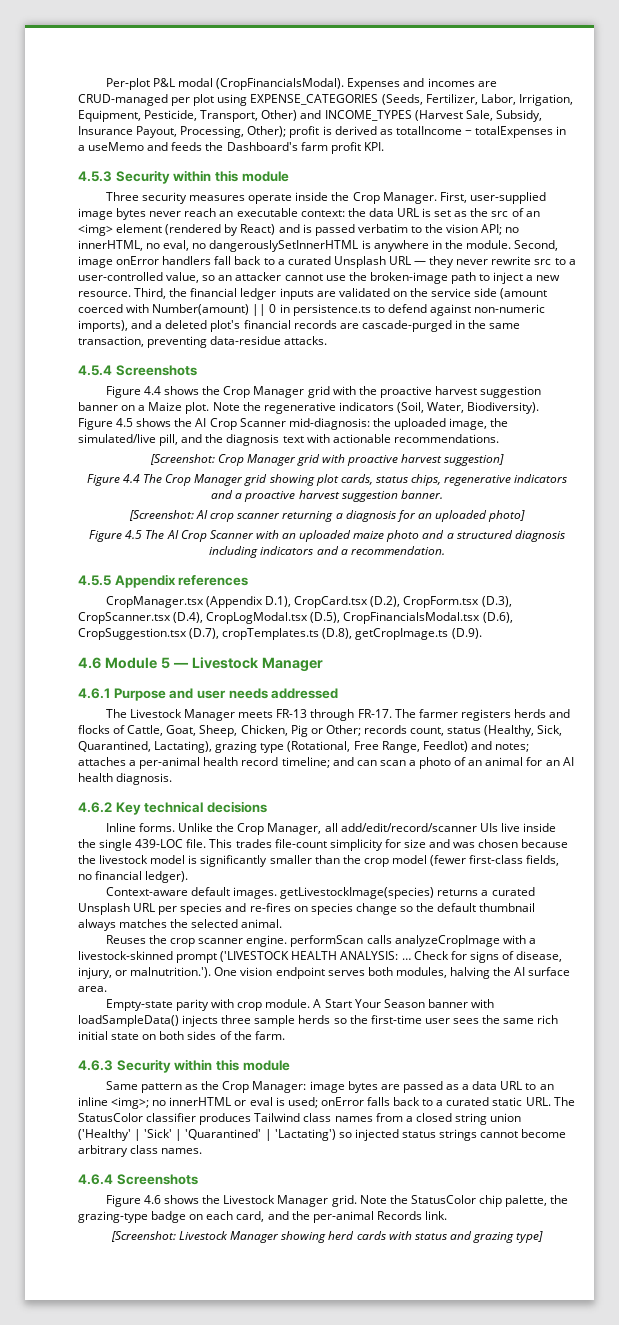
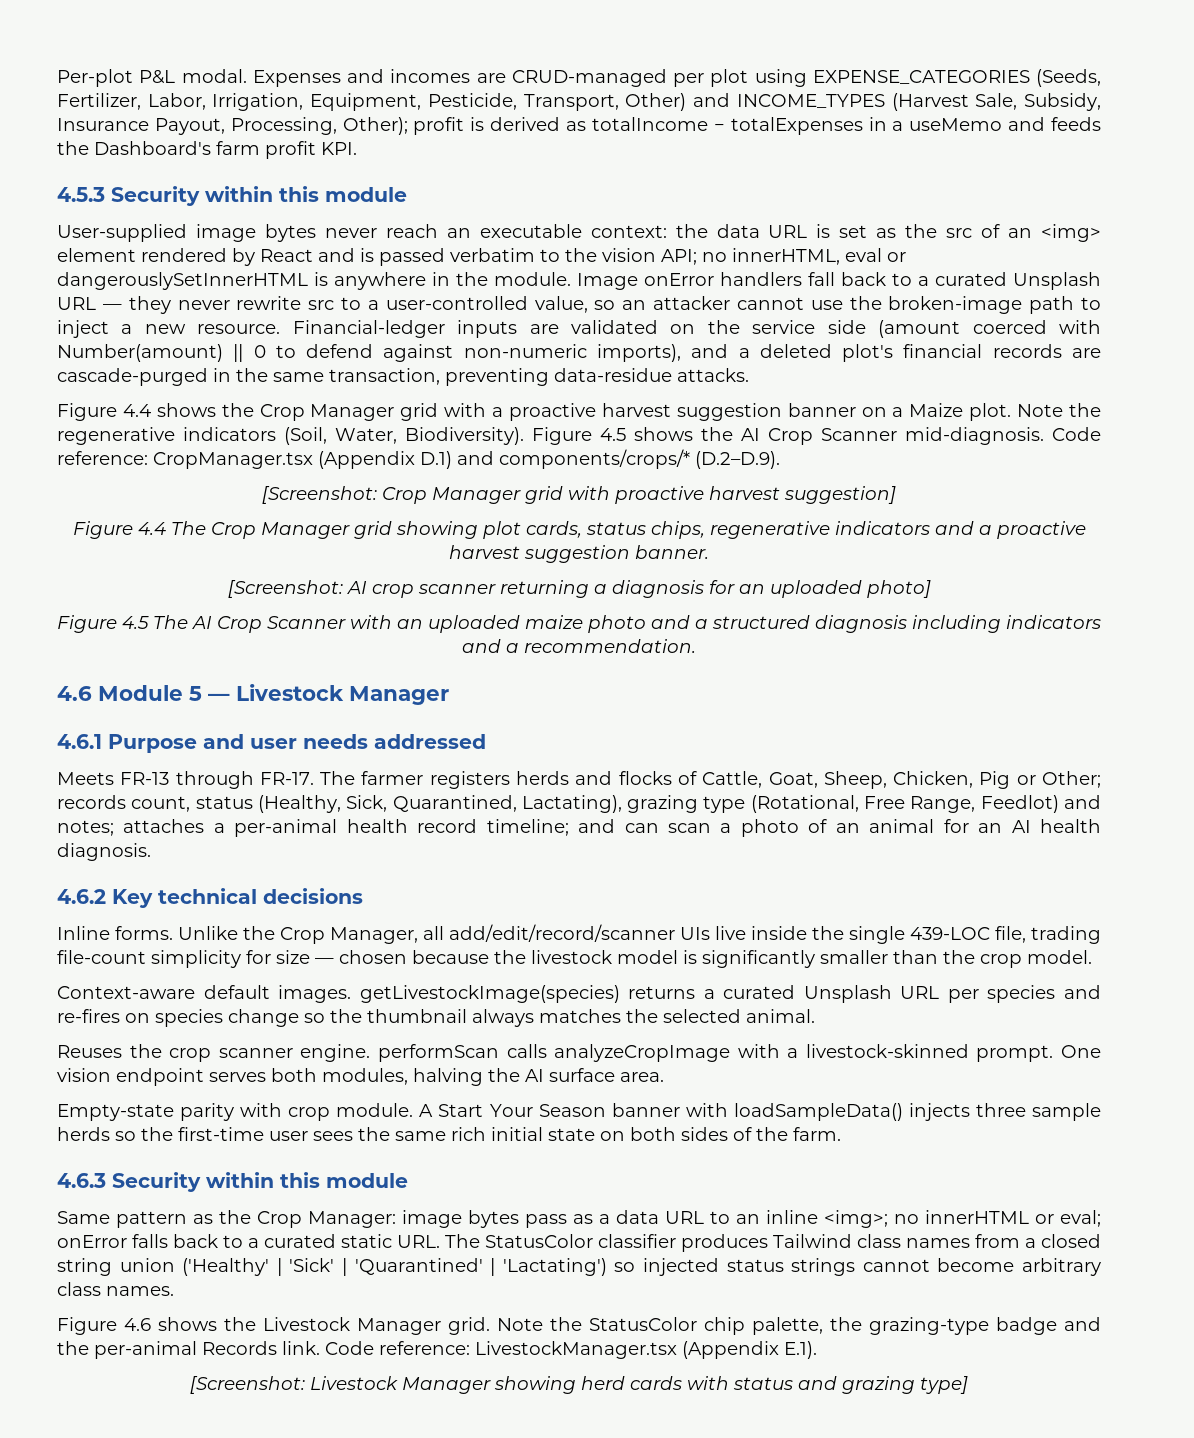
- Per-plot P&L modal (CropFinancialsModal).
+ Per-plot P&L modal.
- Three security measures operate inside the Crop Manager. First, user-supplied image bytes never reach an executable context: the data URL is set as the src of an <img> element (rendered by React) and is passed verbatim to the vision API; no innerHTML, no eval, no dangerouslySetInnerHTML is anywhere in the module.
+ User-supplied image bytes never reach an executable context: the data URL is set as the src of an <img> element rendered by React and is passed verbatim to the vision API; no innerHTML, eval or dangerouslySetInnerHTML is anywhere in the module.
- Second, image onError handlers fall back to a curated Unsplash URL — they never rewrite src to a user-controlled value, so an attacker cannot use the broken-image path to inject a new resource.
+ Image onError handlers fall back to a curated Unsplash URL — they never rewrite src to a user-controlled value, so an attacker cannot use the broken-image path to inject a new resource.
- Third, the financial ledger inputs are validated on the service side (amount coerced with Number(amount) || 0 in persistence.ts to defend against non-numeric imports), and a deleted plot's financial records are cascade-purged in the same transaction, preventing data-residue attacks.
+ Financial-ledger inputs are validated on the service side (amount coerced with Number(amount) || 0 to defend against non-numeric imports), and a deleted plot's financial records are cascade-purged in the same transaction, preventing data-residue attacks.
- 4.5.4 Screenshots
- Figure 4.4 shows the Crop Manager grid with the proactive harvest suggestion banner on a Maize plot.
+ Figure 4.4 shows the Crop Manager grid with a proactive harvest suggestion banner on a Maize plot.
- Figure 4.5 shows the AI Crop Scanner mid-diagnosis: the uploaded image, the simulated/live pill, and the diagnosis text with actionable recommendations.
+ Figure 4.5 shows the AI Crop Scanner mid-diagnosis. Code reference: CropManager.tsx (Appendix D.1) and components/crops/* (D.2–D.9).
- 4.5.5 Appendix references
- CropManager.tsx (Appendix D.1), CropCard.tsx (D.2), CropForm.tsx (D.3), CropScanner.tsx (D.4), CropLogModal.tsx (D.5), CropFinancialsModal.tsx (D.6), CropSuggestion.tsx (D.7), cropTemplates.ts (D.8), getCropImage.ts (D.9).
- The Livestock Manager meets FR-13 through FR-17.
+ Meets FR-13 through FR-17.
- Unlike the Crop Manager, all add/edit/record/scanner UIs live inside the single 439-LOC file. This trades file-count simplicity for size and was chosen because the livestock model is significantly smaller than the crop model (fewer first-class fields, no financial ledger).
+ Unlike the Crop Manager, all add/edit/record/scanner UIs live inside the single 439-LOC file, trading file-count simplicity for size — chosen because the livestock model is significantly smaller than the crop model.
- Context-aware default images. getLivestockImage(species) returns a curated Unsplash URL per species and re-fires on species change so the default thumbnail always matches the selected animal.
+ Context-aware default images. getLivestockImage(species) returns a curated Unsplash URL per species and re-fires on species change so the thumbnail always matches the selected animal.
- Reuses the crop scanner engine. performScan calls analyzeCropImage with a livestock-skinned prompt ('LIVESTOCK HEALTH ANALYSIS: … Check for signs of disease, injury, or malnutrition.'). One vision endpoint serves both modules, halving the AI surface area.
+ Reuses the crop scanner engine. performScan calls analyzeCropImage with a livestock-skinned prompt. One vision endpoint serves both modules, halving the AI surface area.
- Same pattern as the Crop Manager: image bytes are passed as a data URL to an inline <img>; no innerHTML or eval is used; onError falls back to a curated static URL. The StatusColor classifier produces Tailwind class names from a closed string union ('Healthy' | 'Sick' | 'Quarantined' | 'Lactating') so injected status strings cannot become arbitrary class names.
+ Same pattern as the Crop Manager: image bytes pass as a data URL to an inline <img>; no innerHTML or eval; onError falls back to a curated static URL. The StatusColor classifier produces Tailwind class names from a closed string union ('Healthy' | 'Sick' | 'Quarantined' | 'Lactating') so injected status strings cannot become arbitrary class names.
- 4.6.4 Screenshots
- Note the StatusColor chip palette, the grazing-type badge on each card, and the per-animal Records link.
+ Note the StatusColor chip palette, the grazing-type badge and the per-animal Records link. Code reference: LivestockManager.tsx (Appendix E.1).

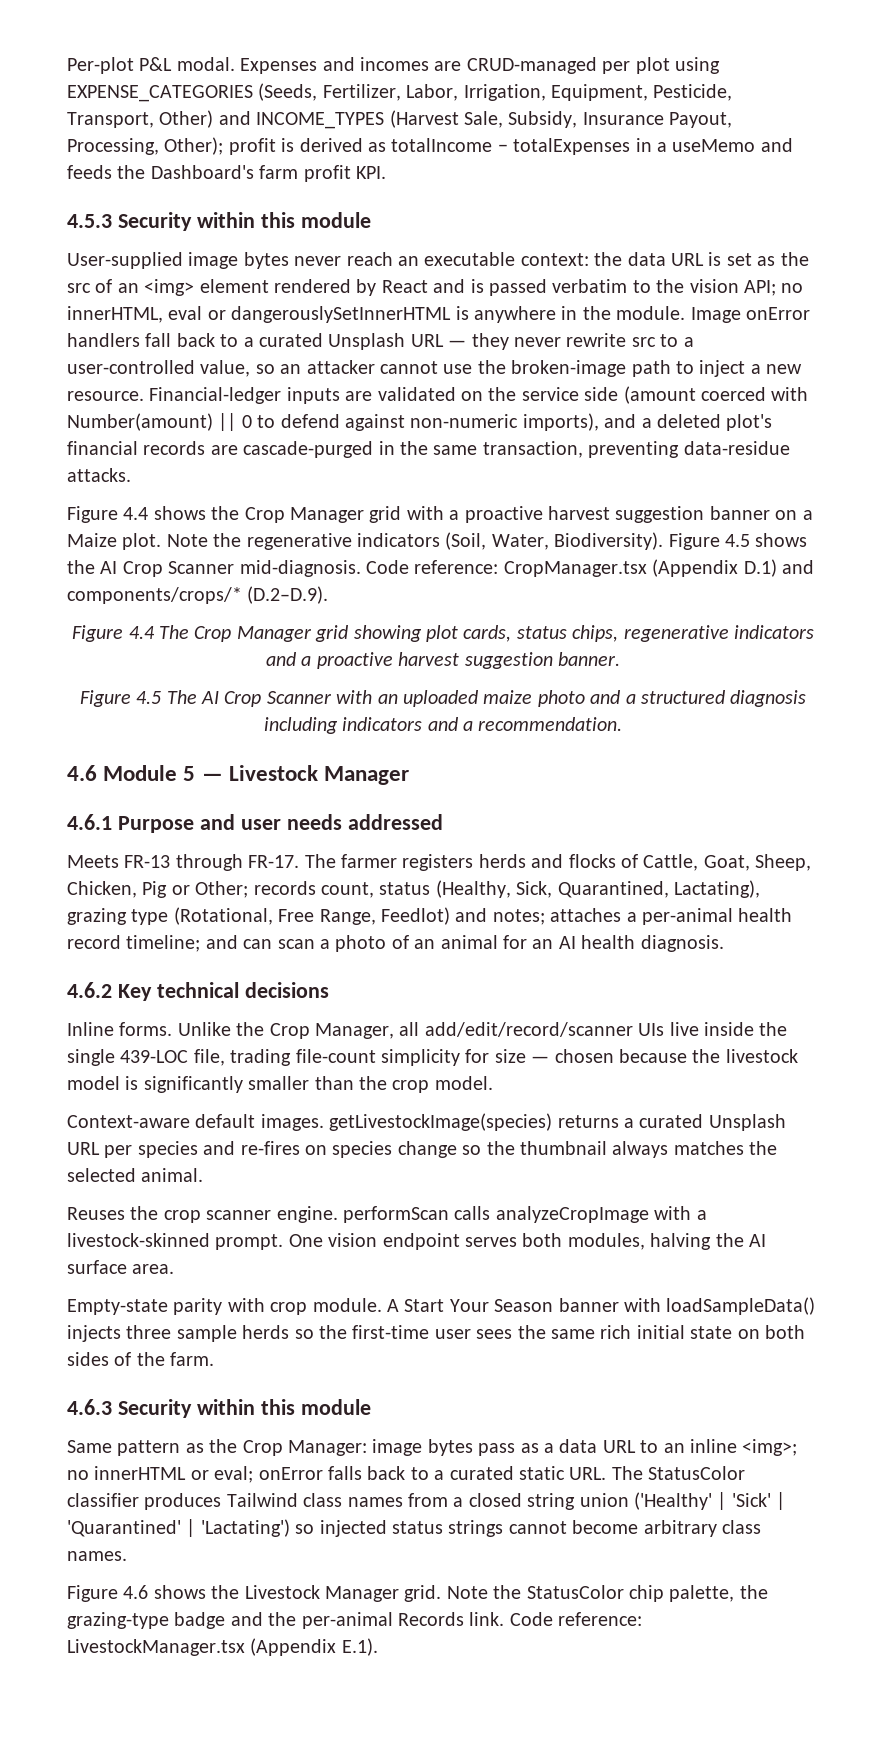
- [Screenshot: Crop Manager grid with proactive harvest suggestion]
- [Screenshot: AI crop scanner returning a diagnosis for an uploaded photo]
- [Screenshot: Livestock Manager showing herd cards with status and grazing type]

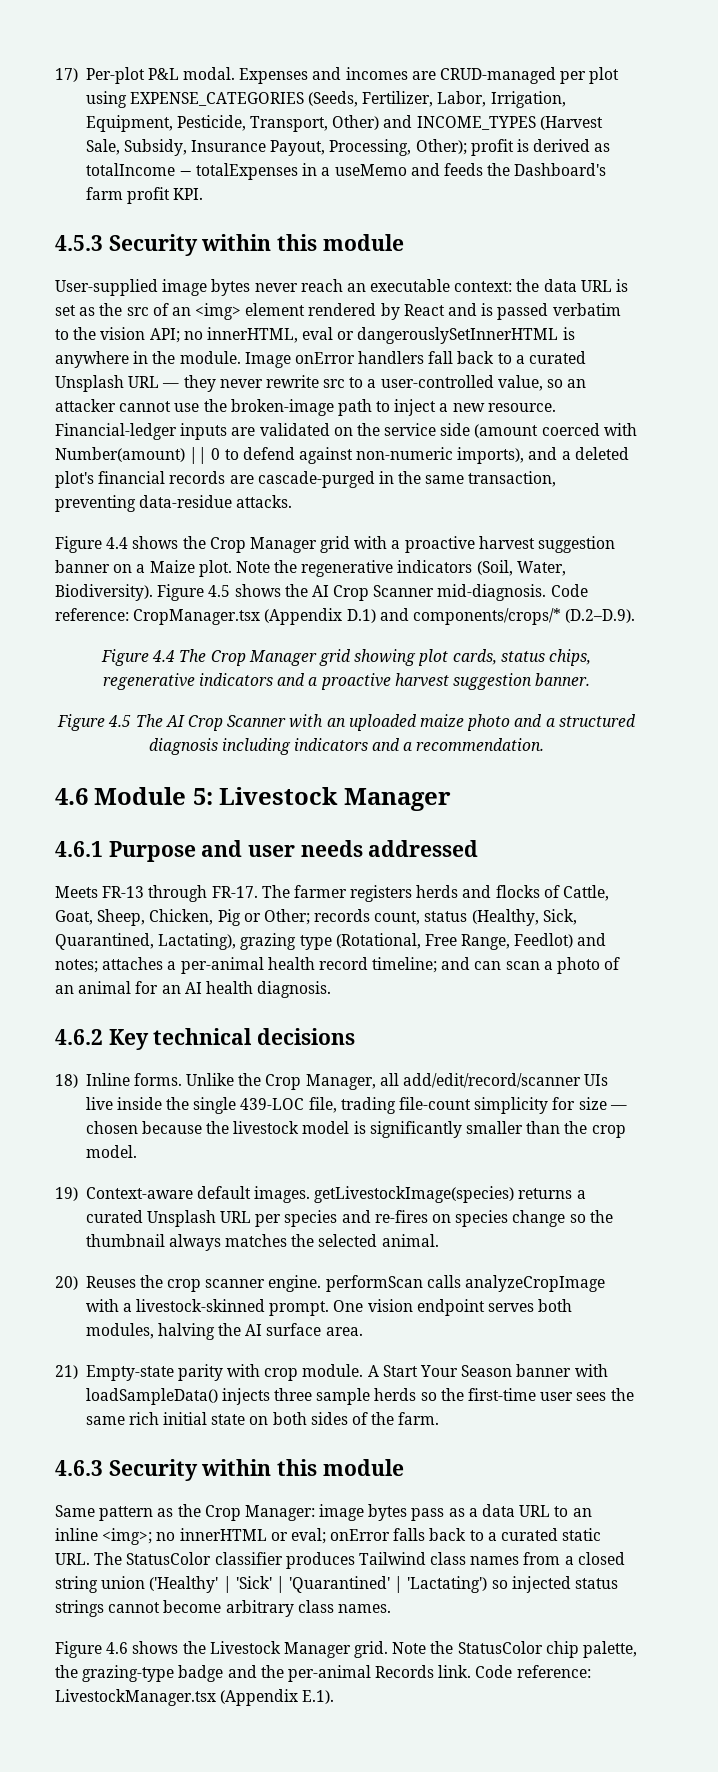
- Per-plot P&L modal.
+ 17) Per-plot P&L modal.
- 4.6 Module 5 — Livestock Manager
+ 4.6 Module 5: Livestock Manager
- Inline forms.
+ 18) Inline forms.
- Context-aware default images. getLivestockImage(species) returns a curated Unsplash URL per species and re-fires on species change so the thumbnail always matches the selected animal.
+ 19) Context-aware default images. getLivestockImage(species) returns a curated Unsplash URL per species and re-fires on species change so the thumbnail always matches the selected animal.
- Reuses the crop scanner engine. performScan calls analyzeCropImage with a livestock-skinned prompt.
+ 20) Reuses the crop scanner engine. performScan calls analyzeCropImage with a livestock-skinned prompt.
- Empty-state parity with crop module.
+ 21) Empty-state parity with crop module.

